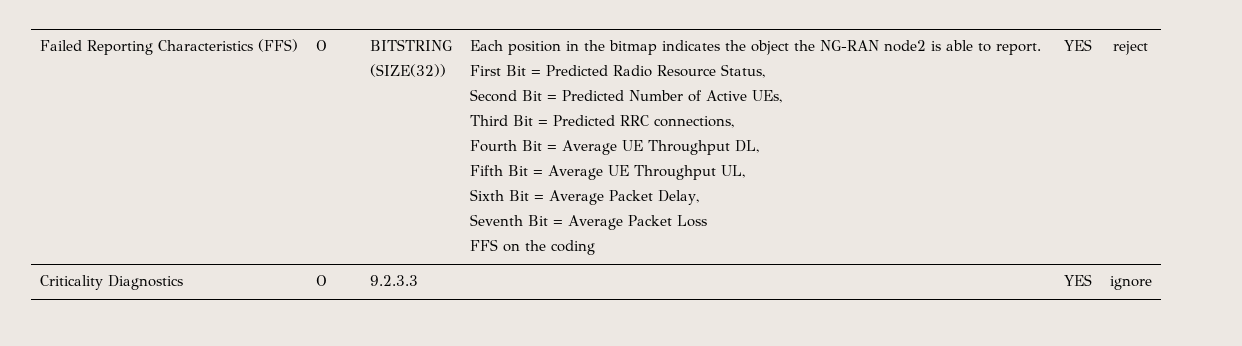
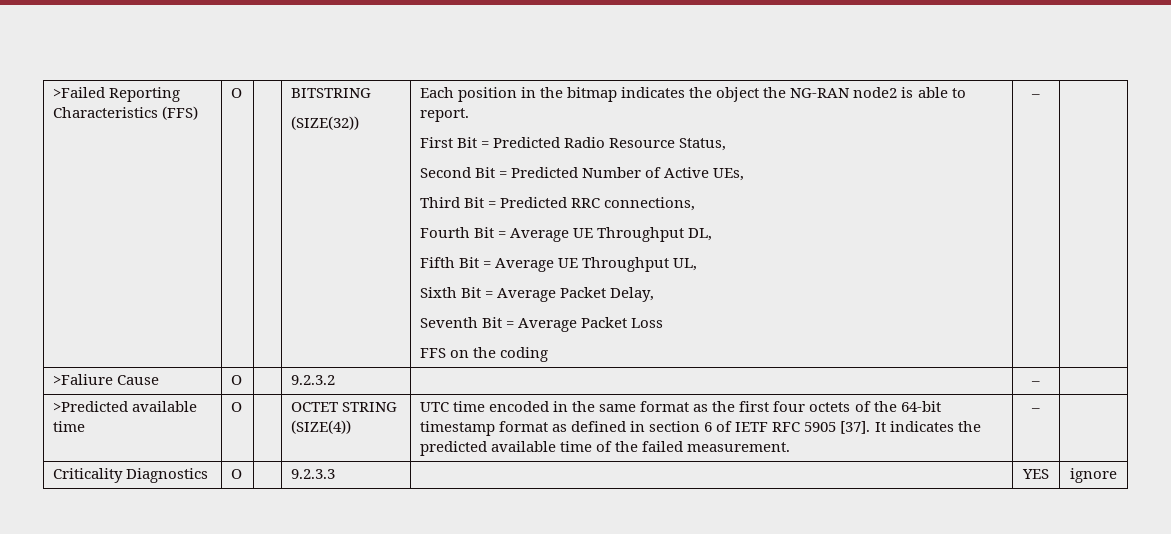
- Failed Reporting Characteristics (FFS)
+ >Failed Reporting Characteristics (FFS)
- FFS on the coding | YES | reject
+ FFS on the coding | – |
+ >Faliure Cause | O | | 9.2.3.2 | | – |
+ >Predicted available time | O | | OCTET STRING (SIZE(4)) | UTC time encoded in the same format as the first four octets of the 64-bit timestamp format as defined in section 6 of IETF RFC 5905 [37]. It indicates the predicted available time of the failed measurement. | –

